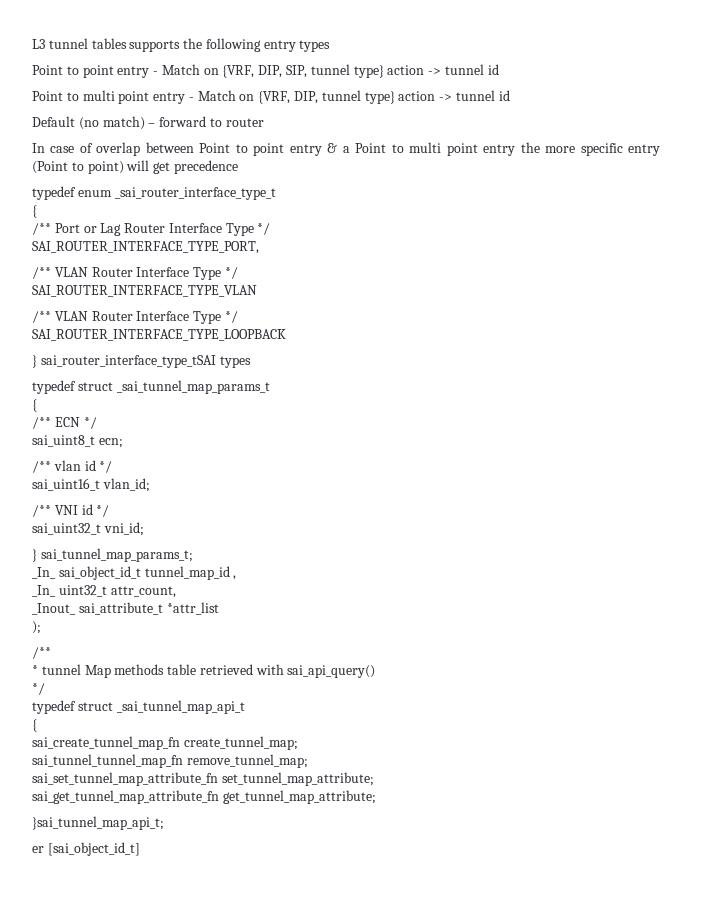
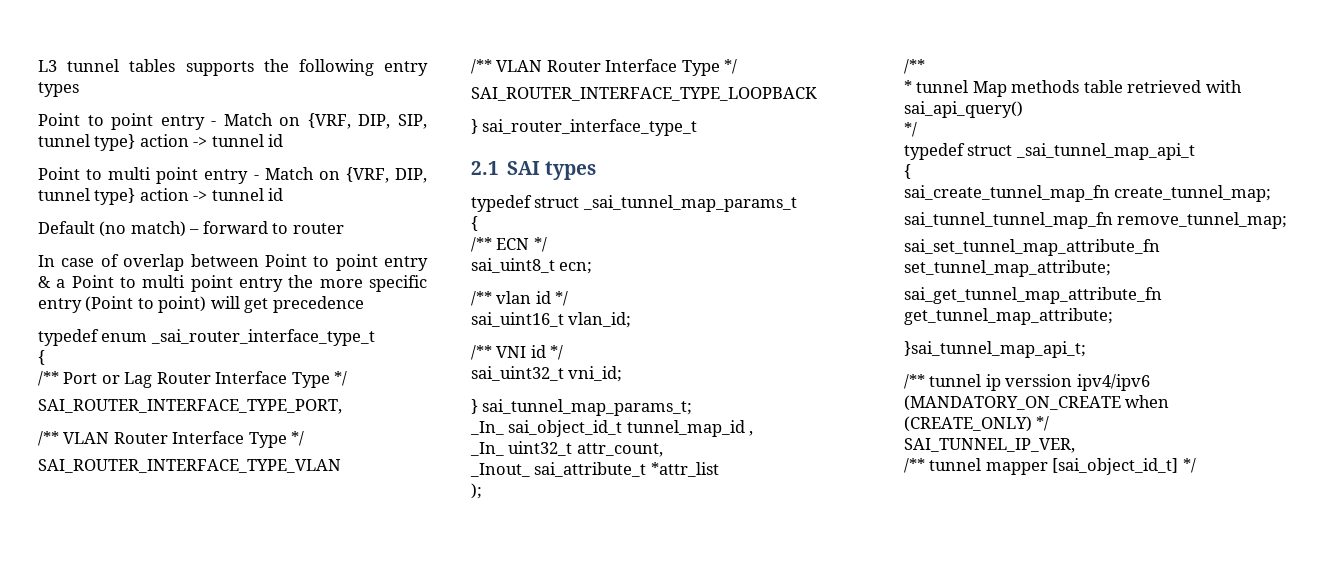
- } sai_router_interface_type_tSAI types
+ } sai_router_interface_type_t
+ 2.1 SAI types
- er [sai_object_id_t]
+ /** tunnel ip verssion ipv4/ipv6 (MANDATORY_ON_CREATE when (CREATE_ONLY) */
+ SAI_TUNNEL_IP_VER,
+ /** tunnel mapper [sai_object_id_t] */

